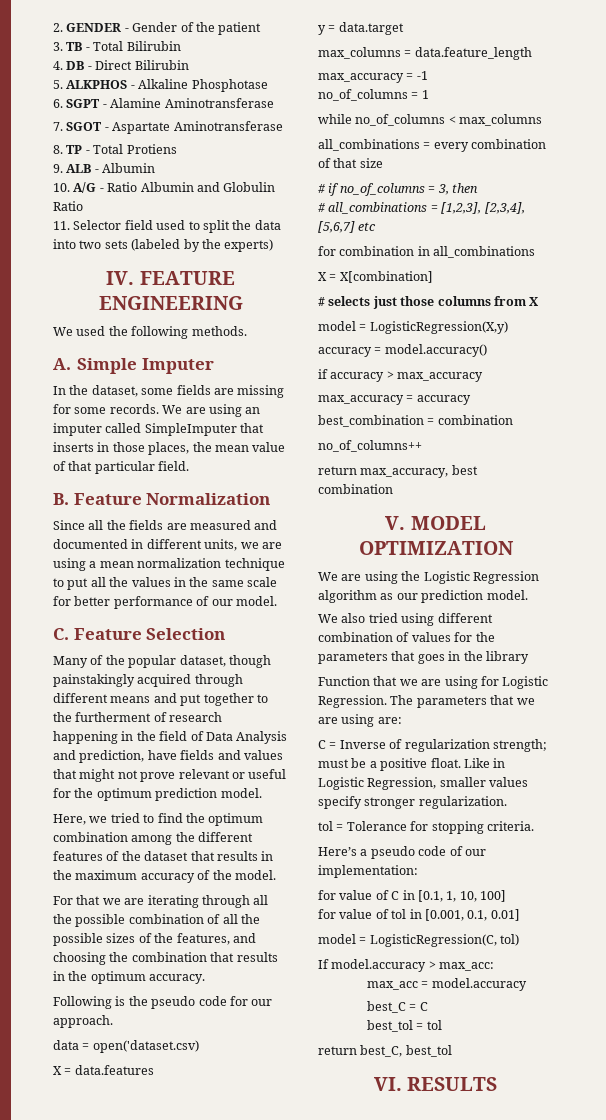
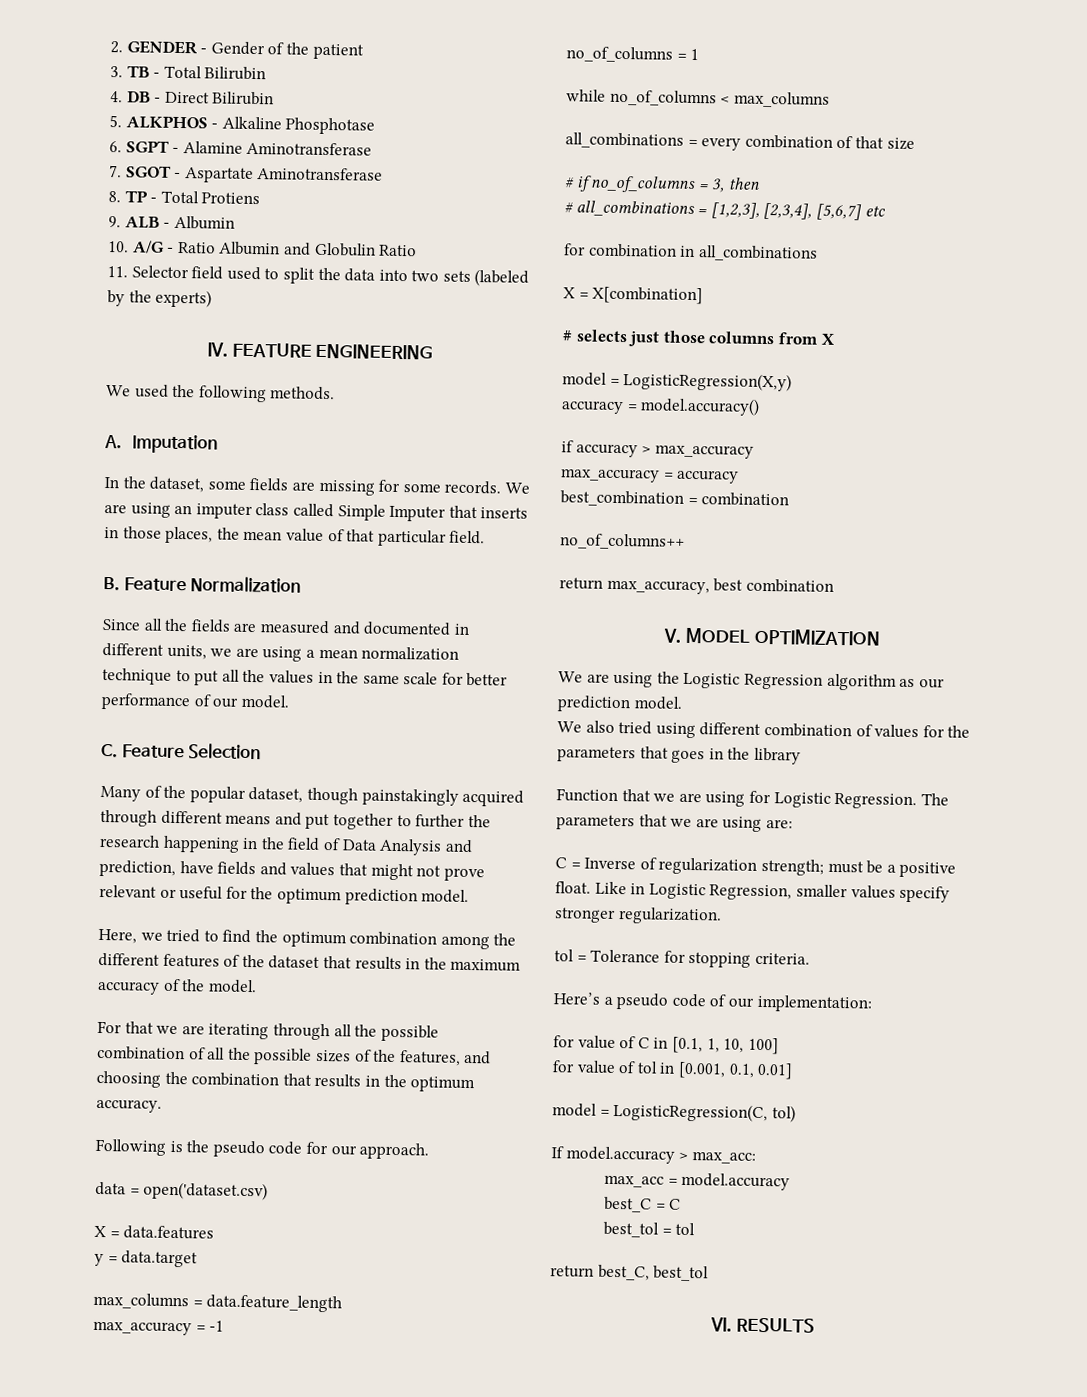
- A. Simple Imputer
+ A. Imputation
- We are using an imputer called SimpleImputer that inserts in those places, the mean value of that particular field.
+ We are using an imputer class called Simple Imputer that inserts in those places, the mean value of that particular field.
- Many of the popular dataset, though painstakingly acquired through different means and put together to the furtherment of research happening in the field of Data Analysis and prediction, have fields and values that might not prove relevant or useful for the optimum prediction model.
+ Many of the popular dataset, though painstakingly acquired through different means and put together to further the research happening in the field of Data Analysis and prediction, have fields and values that might not prove relevant or useful for the optimum prediction model.

